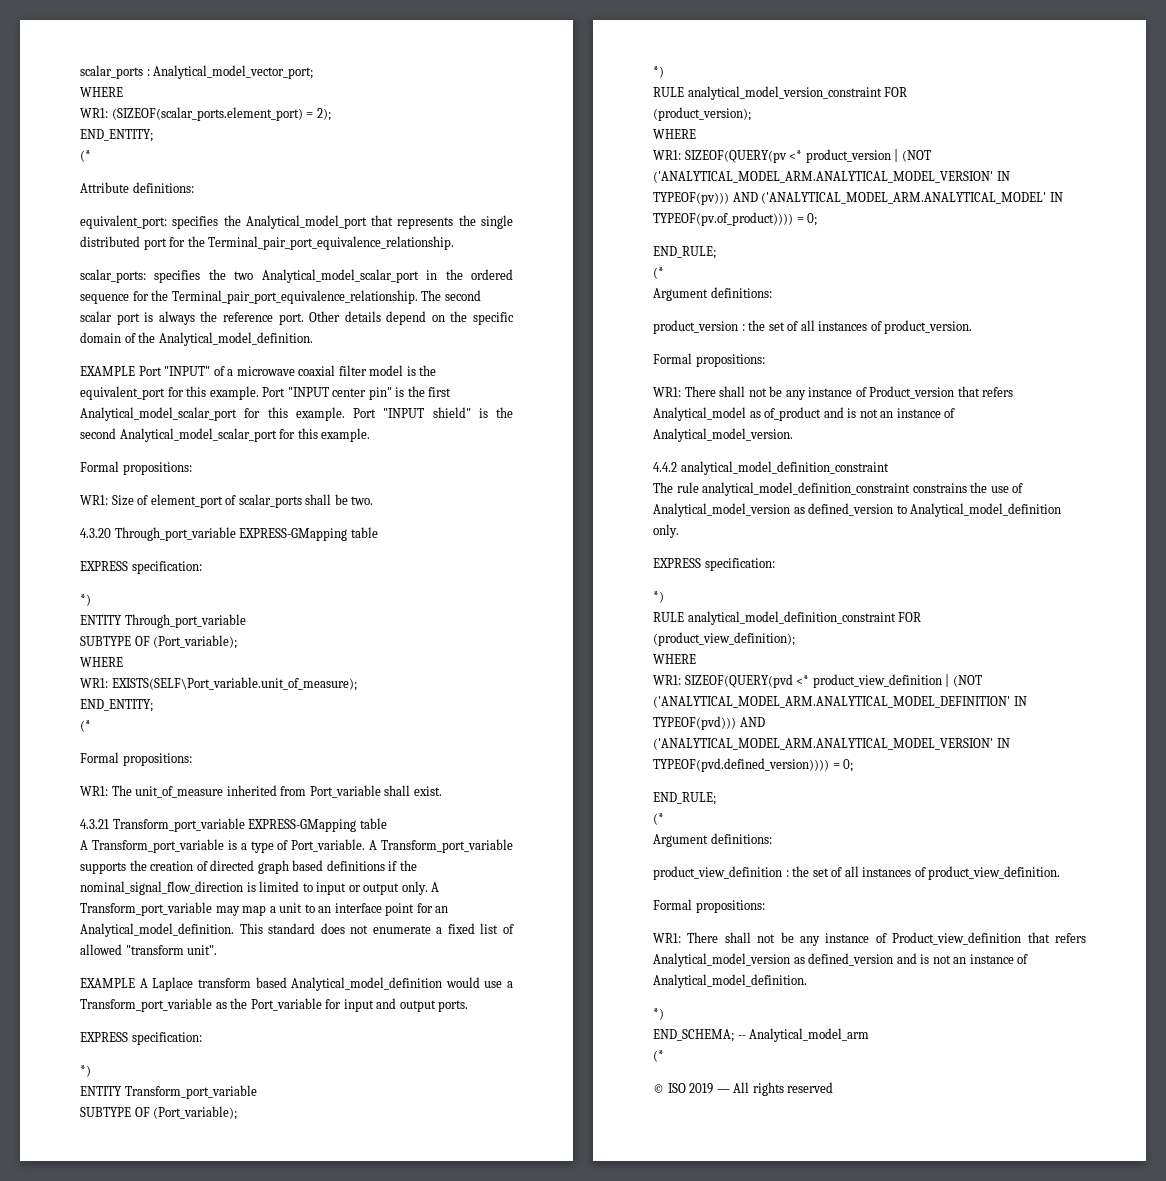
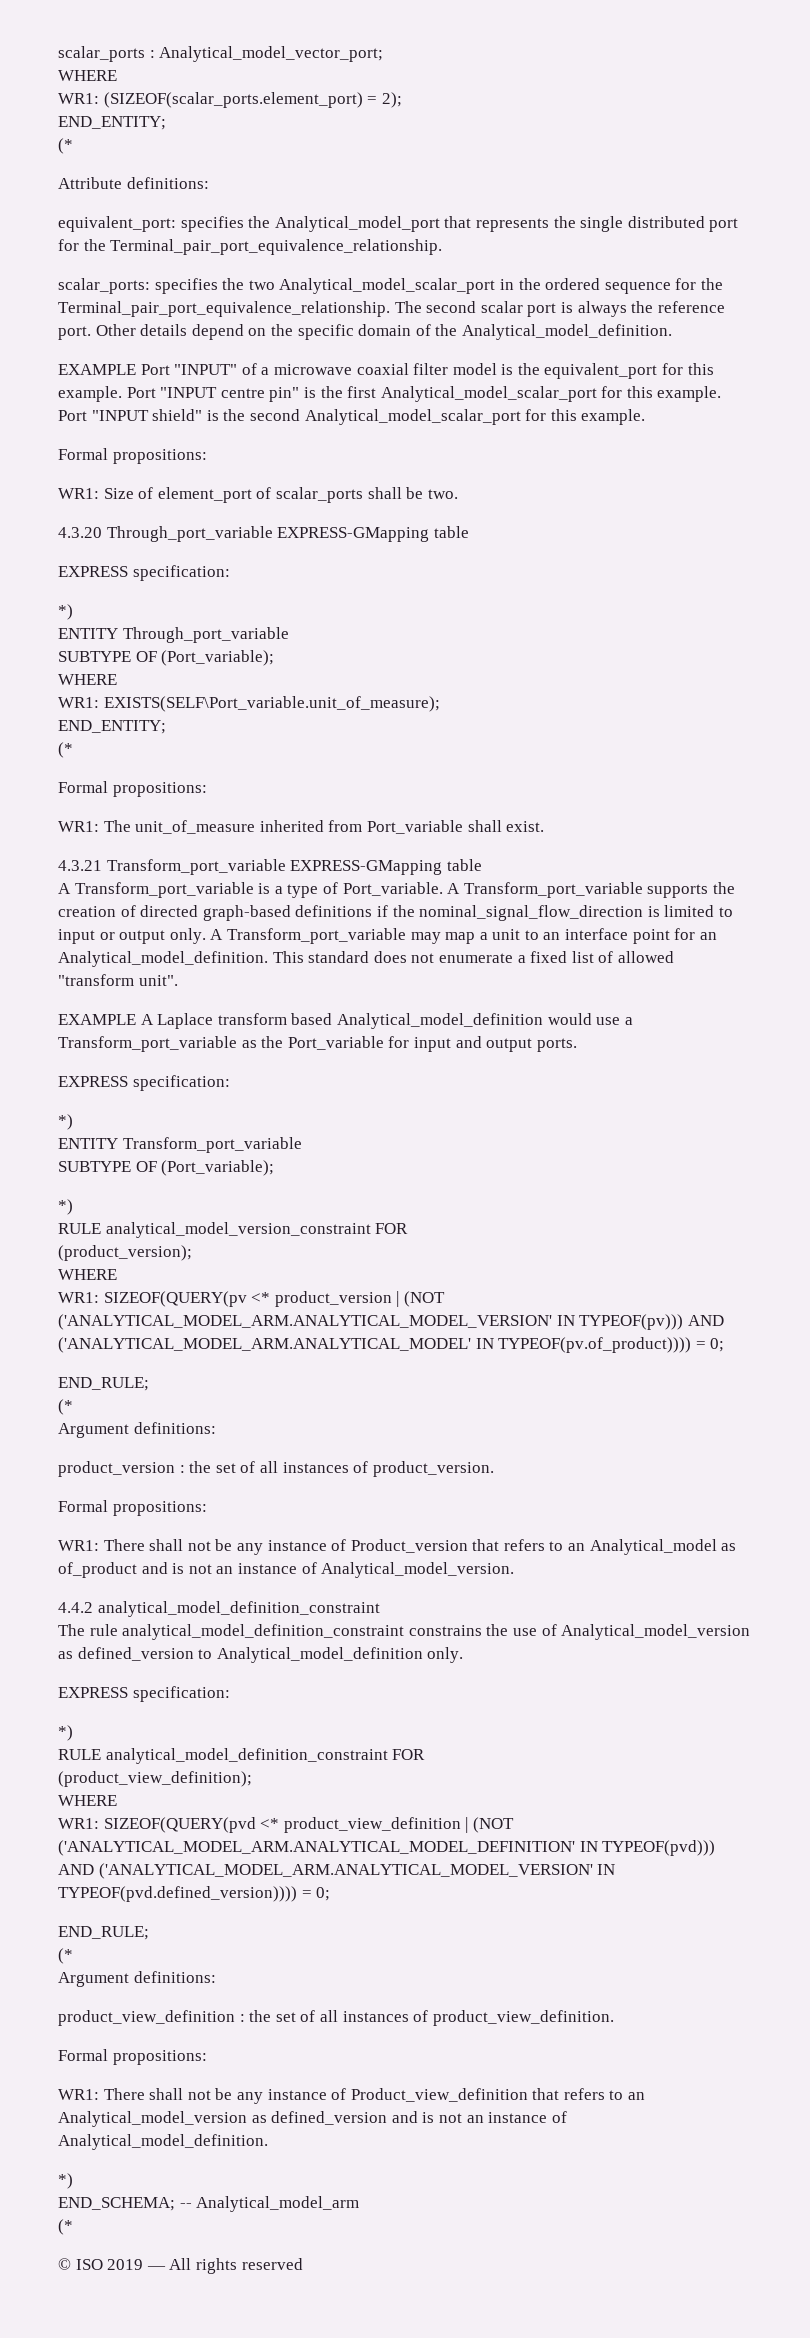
- Port "INPUT center pin" is the first Analytical_model_scalar_port for this example.
+ Port "INPUT centre pin" is the first Analytical_model_scalar_port for this example.
- A Transform_port_variable supports the creation of directed graph based definitions if the nominal_signal_flow_direction is limited to input or output only.
+ A Transform_port_variable supports the creation of directed graph-based definitions if the nominal_signal_flow_direction is limited to input or output only.
- WR1: There shall not be any instance of Product_version that refers Analytical_model as of_product and is not an instance of Analytical_model_version.
+ WR1: There shall not be any instance of Product_version that refers to an Analytical_model as of_product and is not an instance of Analytical_model_version.
- WR1: There shall not be any instance of Product_view_definition that refers Analytical_model_version as defined_version and is not an instance of Analytical_model_definition.
+ WR1: There shall not be any instance of Product_view_definition that refers to an Analytical_model_version as defined_version and is not an instance of Analytical_model_definition.

